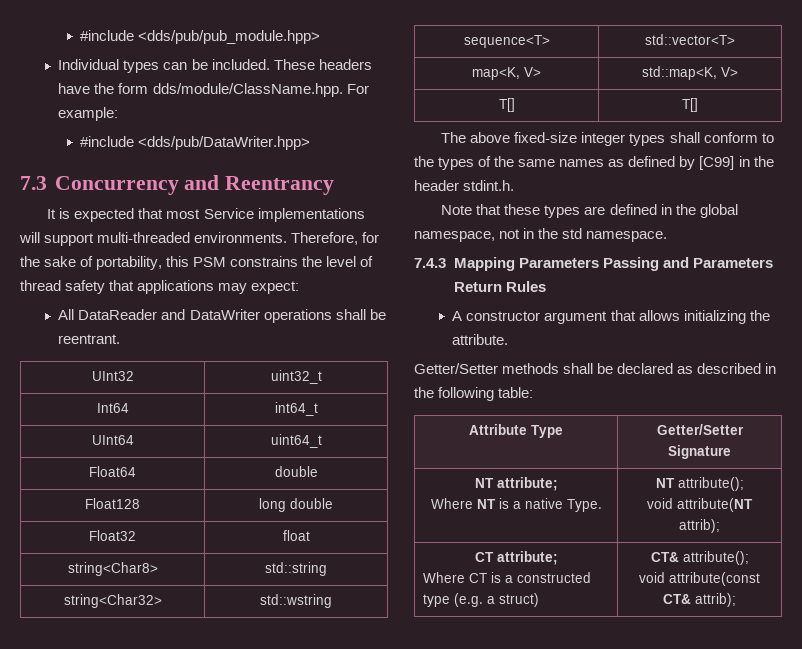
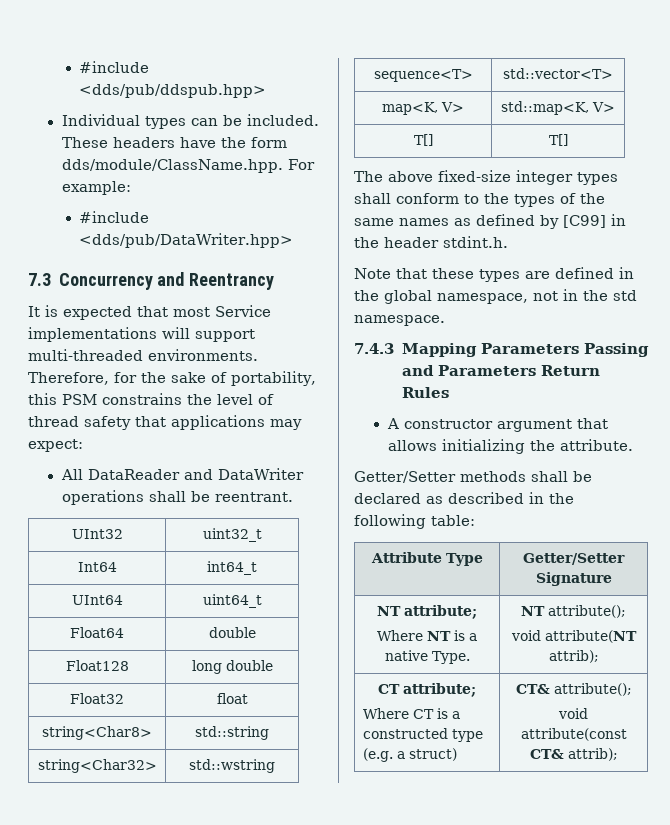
- #include <dds/pub/pub_module.hpp>
+ #include <dds/pub/ddspub.hpp>

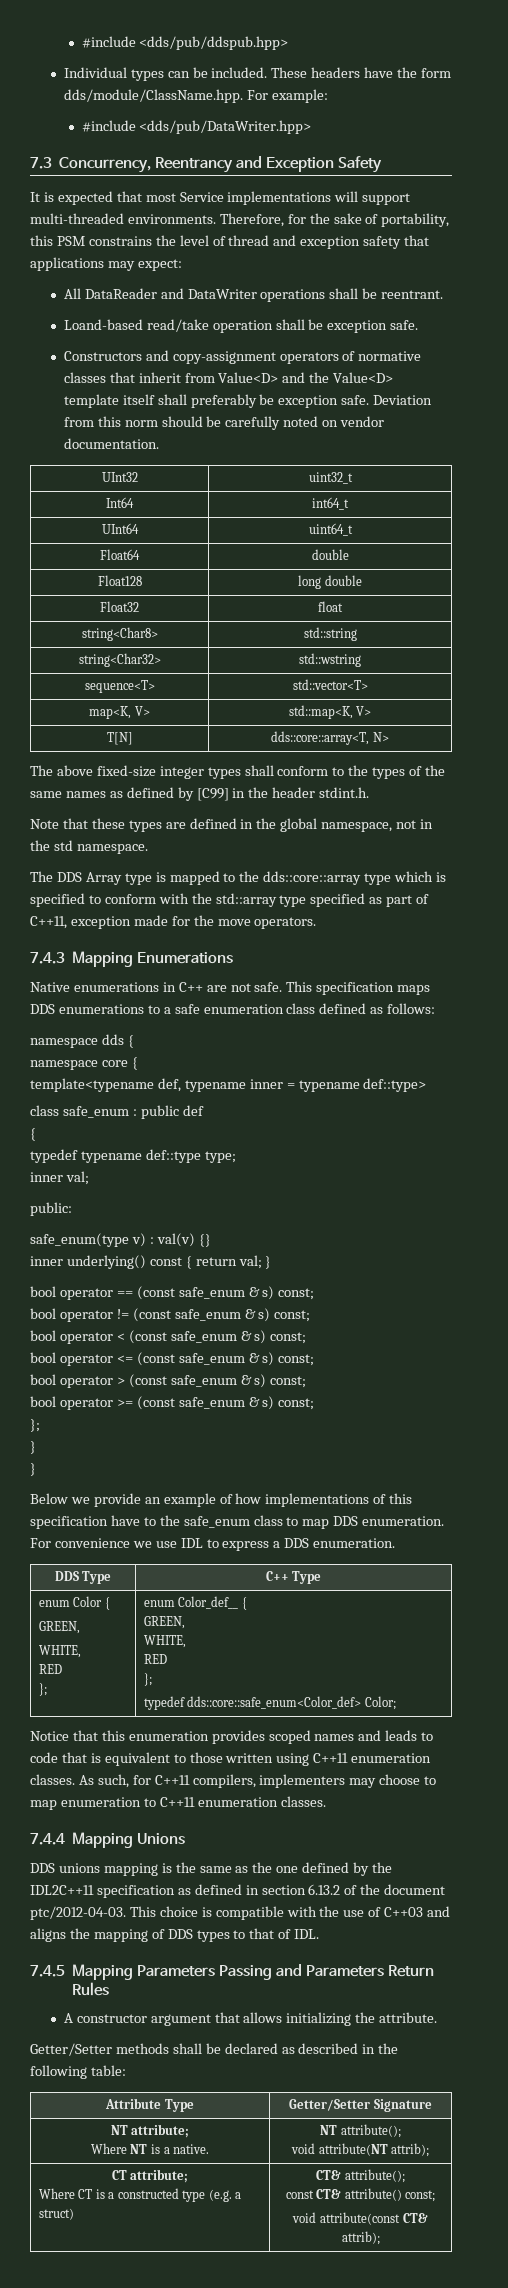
- 7.3 Concurrency and Reentrancy
+ 7.3 Concurrency, Reentrancy and Exception Safety
- Therefore, for the sake of portability, this PSM constrains the level of thread safety that applications may expect:
+ Therefore, for the sake of portability, this PSM constrains the level of thread and exception safety that applications may expect:
+ Loand-based read/take operation shall be exception safe.
+ Constructors and copy-assignment operators of normative classes that inherit from Value<D> and the Value<D> template itself shall preferably be exception safe. Deviation from this norm should be carefully noted on vendor documentation.
- T[] | T[]
+ T[N] | dds::core::array<T, N>
- 7.4.3 Mapping Parameters Passing and Parameters Return Rules
+ The DDS Array type is mapped to the dds::core::array type which is specified to conform with the std::array type specified as part of C++11, exception made for the move operators.
+ 7.4.3 Mapping Enumerations
+ Native enumerations in C++ are not safe. This specification maps DDS enumerations to a safe enumeration class defined as follows:
+ namespace dds {
+ namespace core {
+ template<typename def, typename inner = typename def::type>
+ class safe_enum : public def
+ {
+ typedef typename def::type type;
+ inner val;
+ public:
+ safe_enum(type v) : val(v) {}
+ inner underlying() const { return val; }
+ bool operator == (const safe_enum & s) const;
+ bool operator != (const safe_enum & s) const;
+ bool operator < (const safe_enum & s) const;
+ bool operator <= (const safe_enum & s) const;
+ bool operator > (const safe_enum & s) const;
+ bool operator >= (const safe_enum & s) const;
+ };
+ }
+ }
+ Below we provide an example of how implementations of this specification have to the safe_enum class to map DDS enumeration. For convenience we use IDL to express a DDS enumeration.
+ DDS Type | C++ Type
+ enum Color {
+ GREEN,
+ WHITE,
+ RED
+ }; | enum Color_def__ {
+ GREEN,
+ WHITE,
+ RED
+ };
+ typedef dds::core::safe_enum<Color_def> Color;
+ Notice that this enumeration provides scoped names and leads to code that is equivalent to those written using C++11 enumeration classes. As such, for C++11 compilers, implementers may choose to map enumeration to C++11 enumeration classes.
+ 7.4.4 Mapping Unions
+ DDS unions mapping is the same as the one defined by the IDL2C++11 specification as defined in section 6.13.2 of the document ptc/2012-04-03. This choice is compatible with the use of C++03 and aligns the mapping of DDS types to that of IDL.
+ 7.4.5 Mapping Parameters Passing and Parameters Return Rules
  NT attribute;
- Where NT is a native Type. | NT attribute();
+ Where NT is a native. | NT attribute();
  CT attribute;
  Where CT is a constructed type (e.g. a struct) | CT& attribute();
+ const CT& attribute() const;

